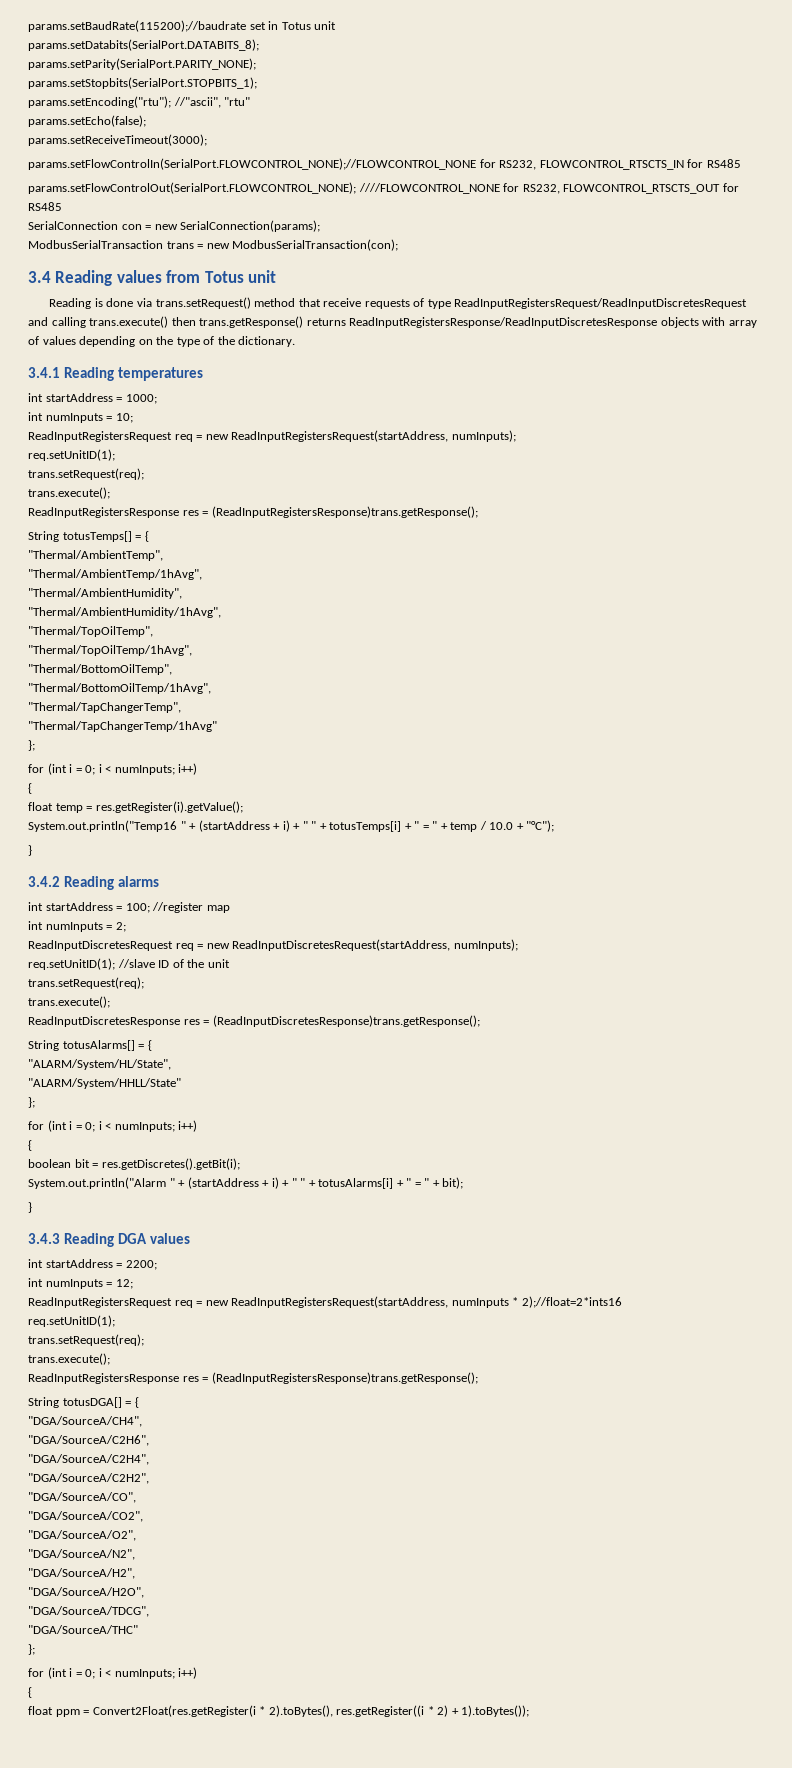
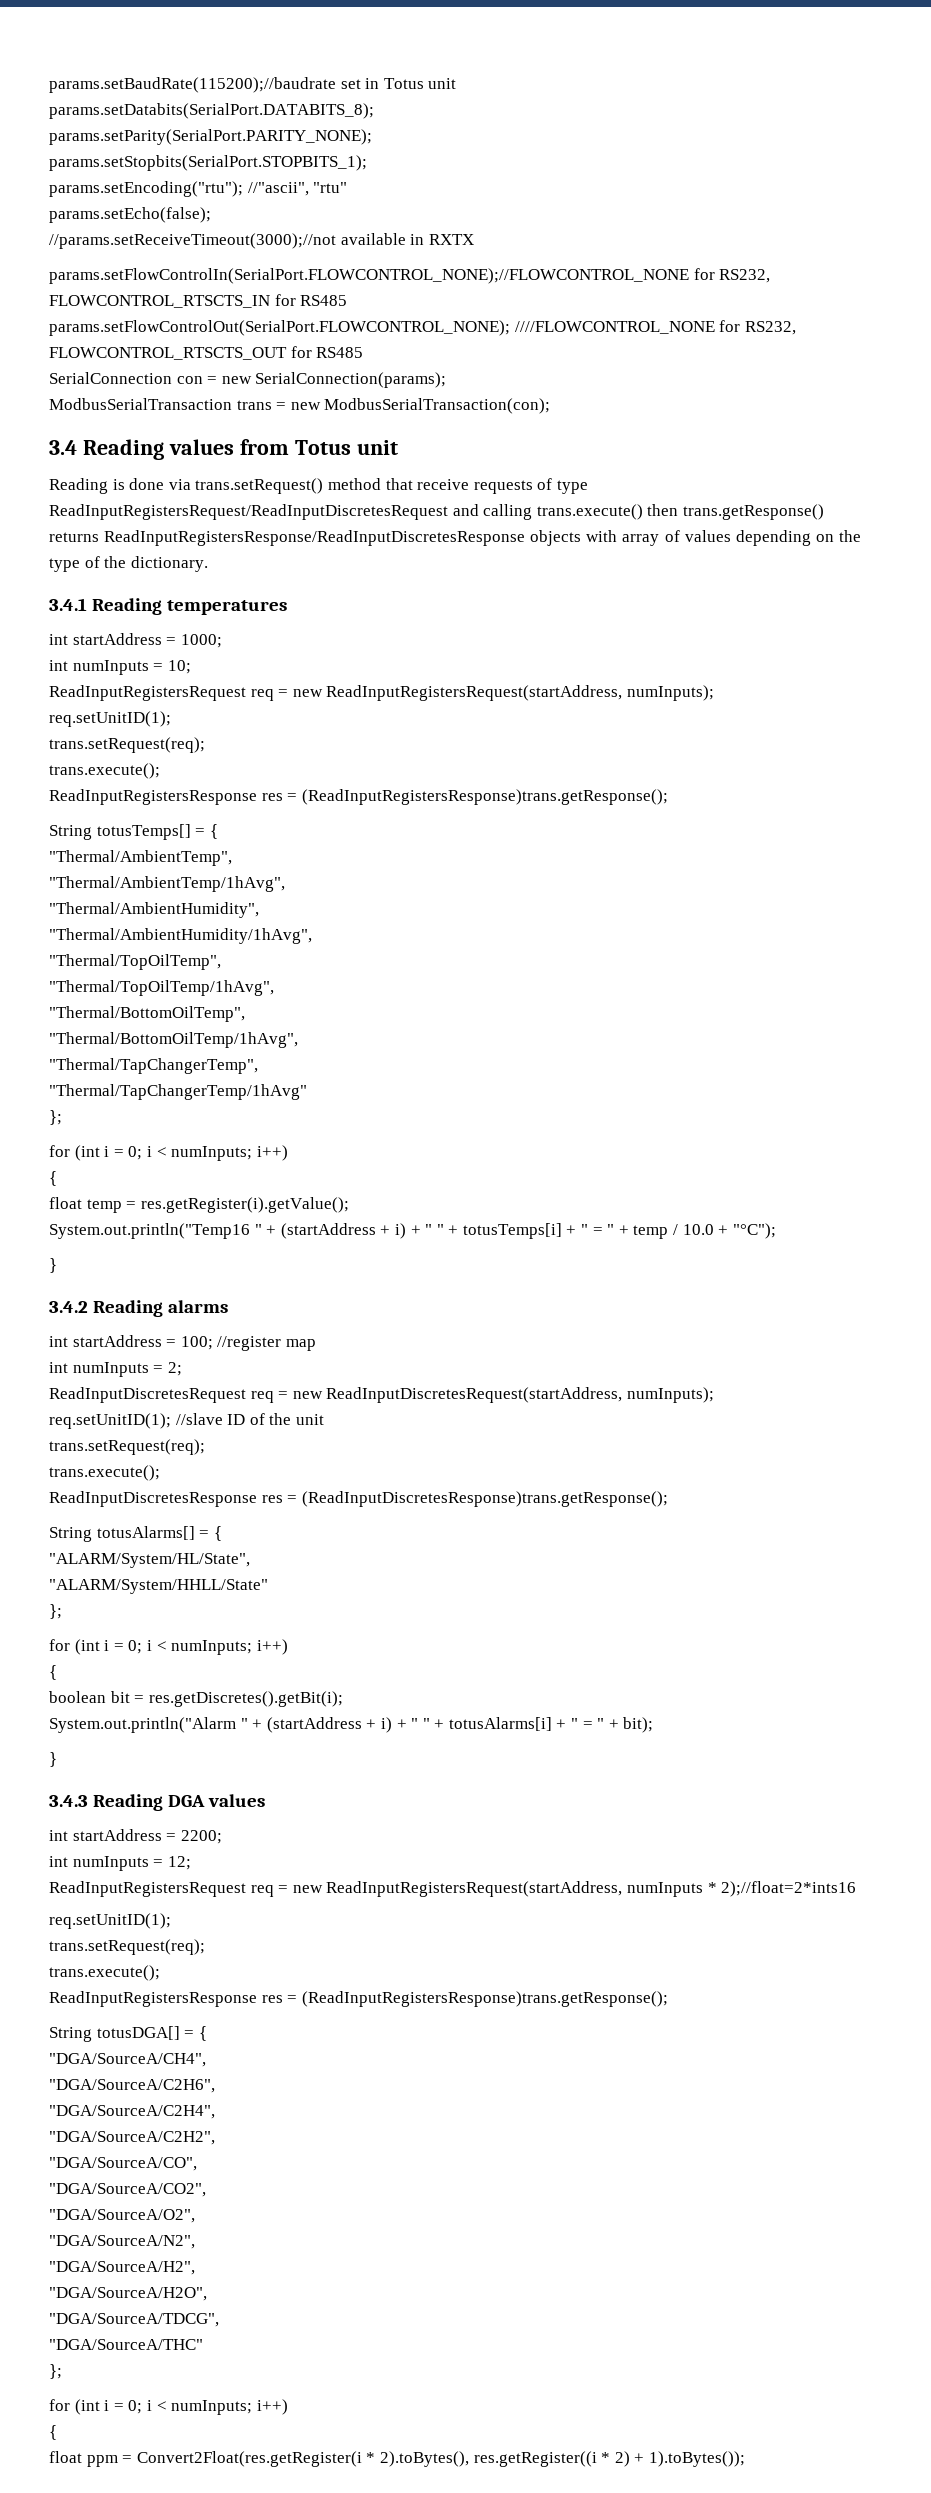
- params.setReceiveTimeout(3000);
+ //params.setReceiveTimeout(3000);//not available in RXTX

